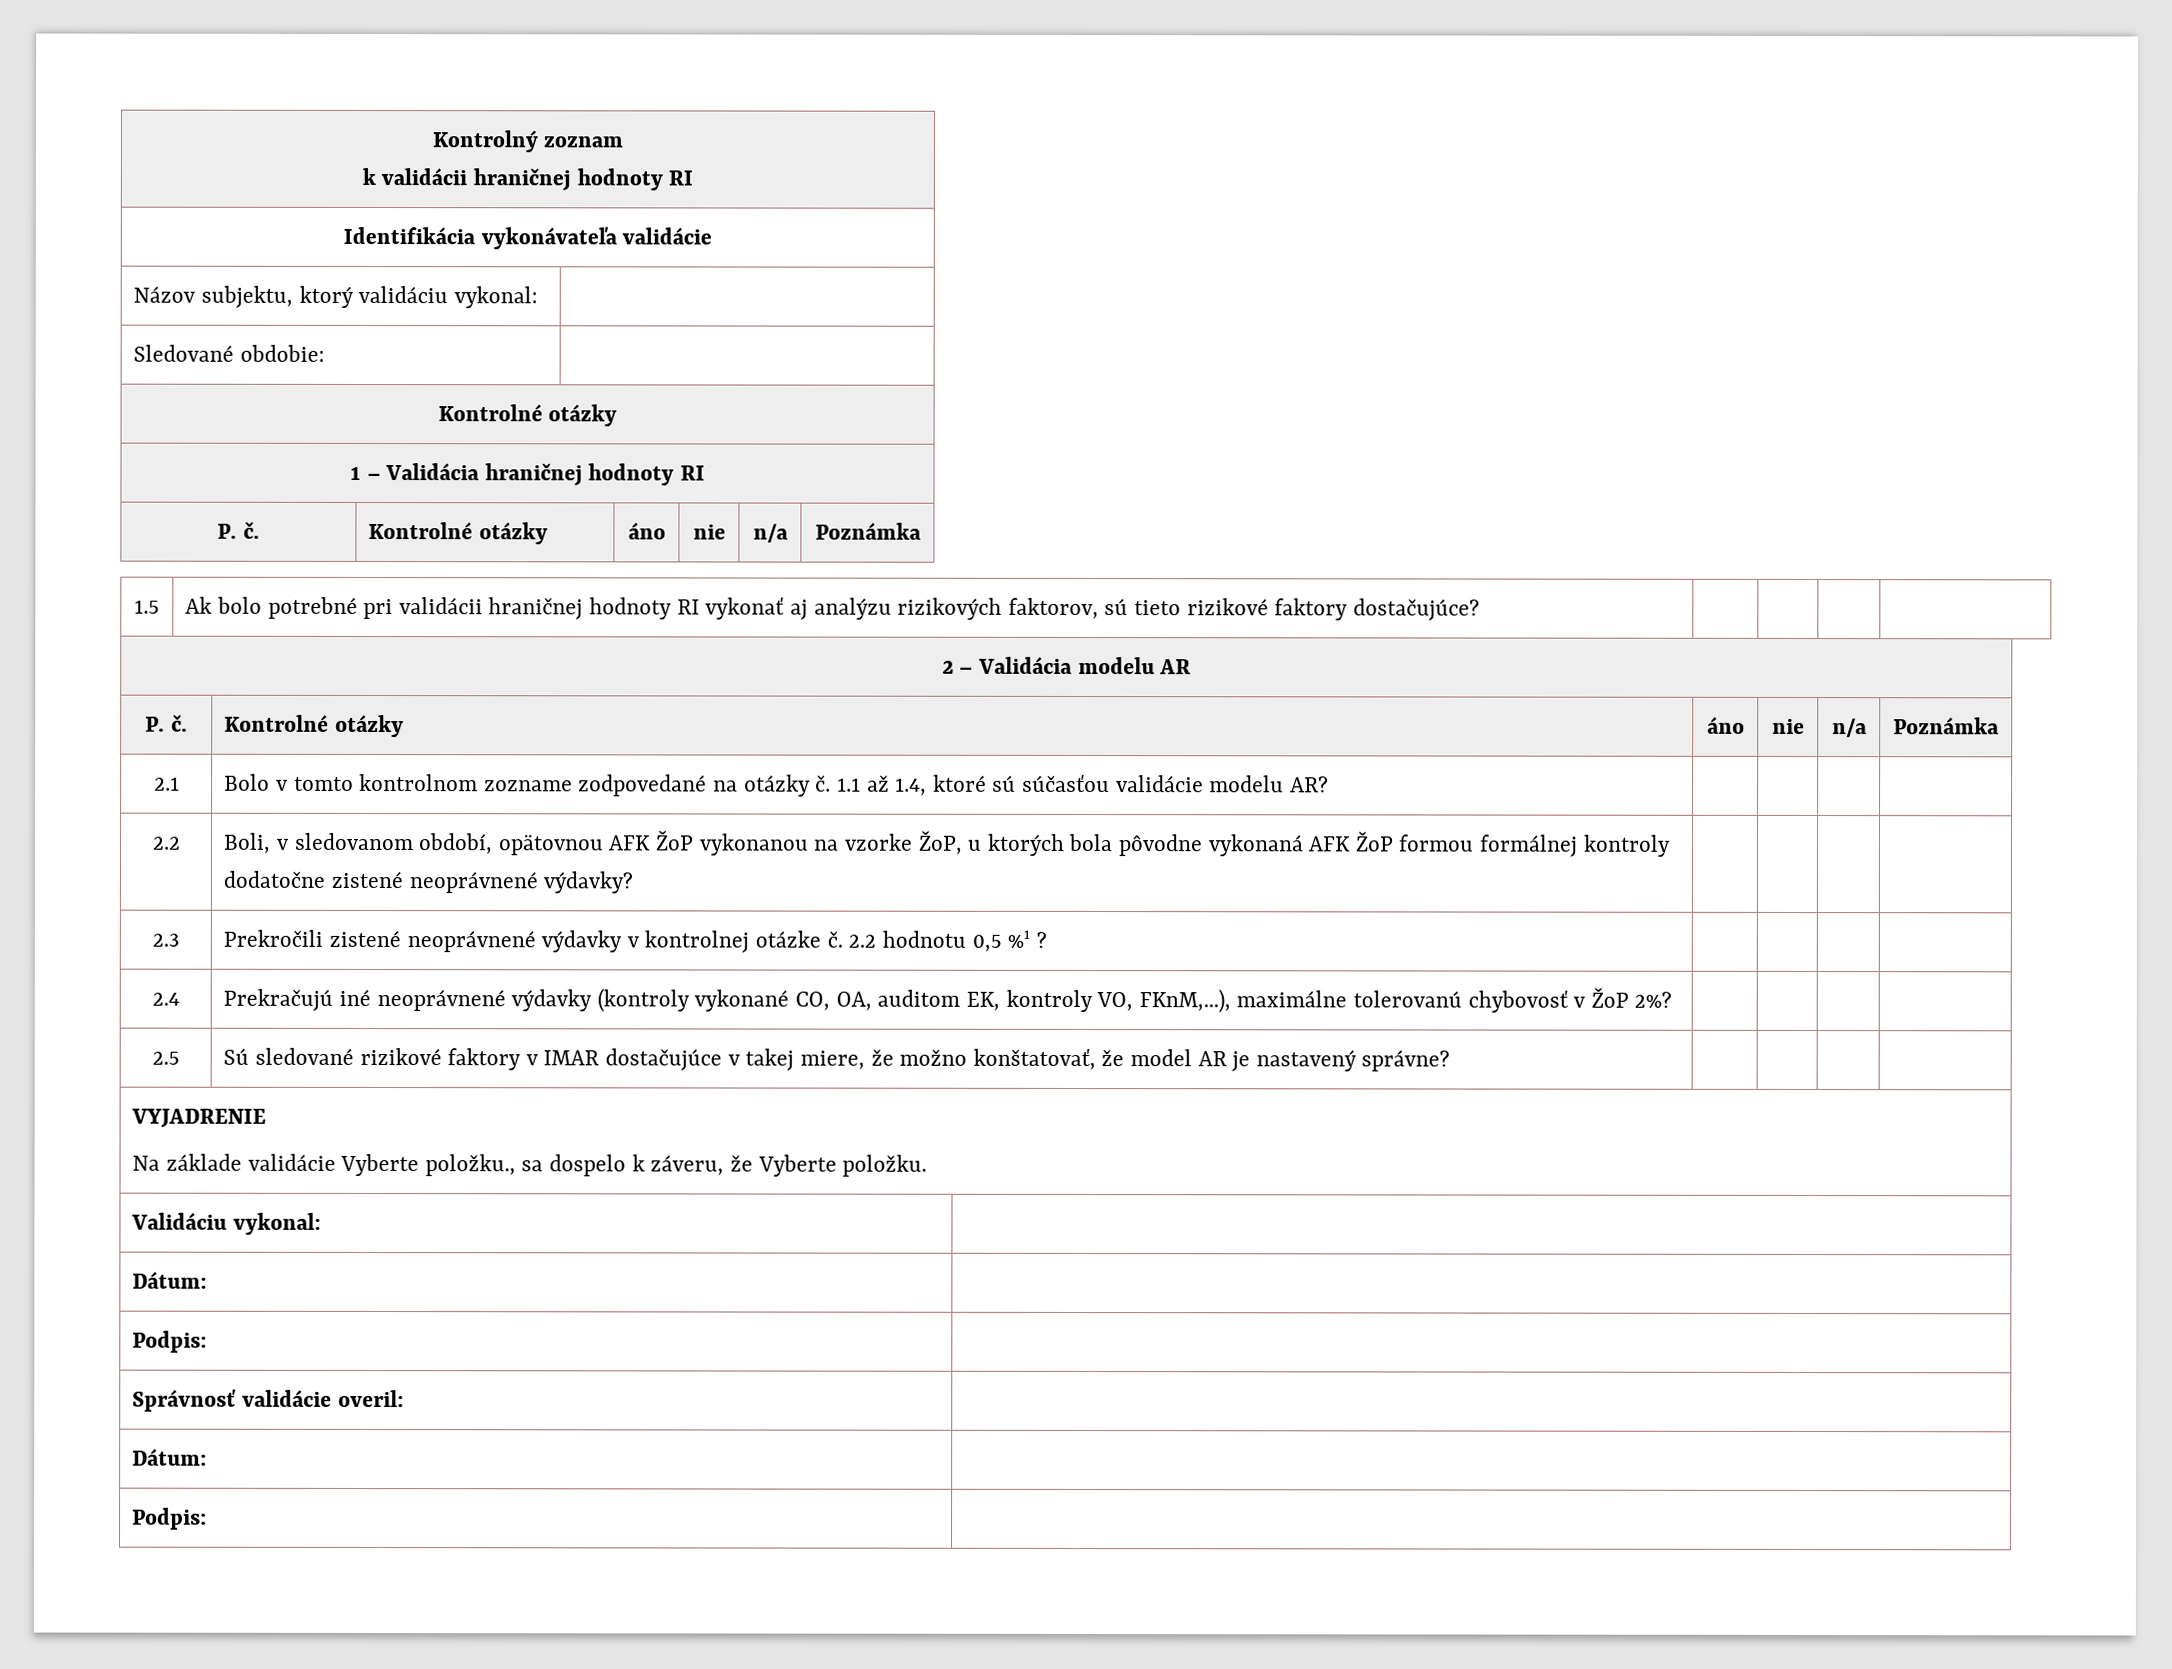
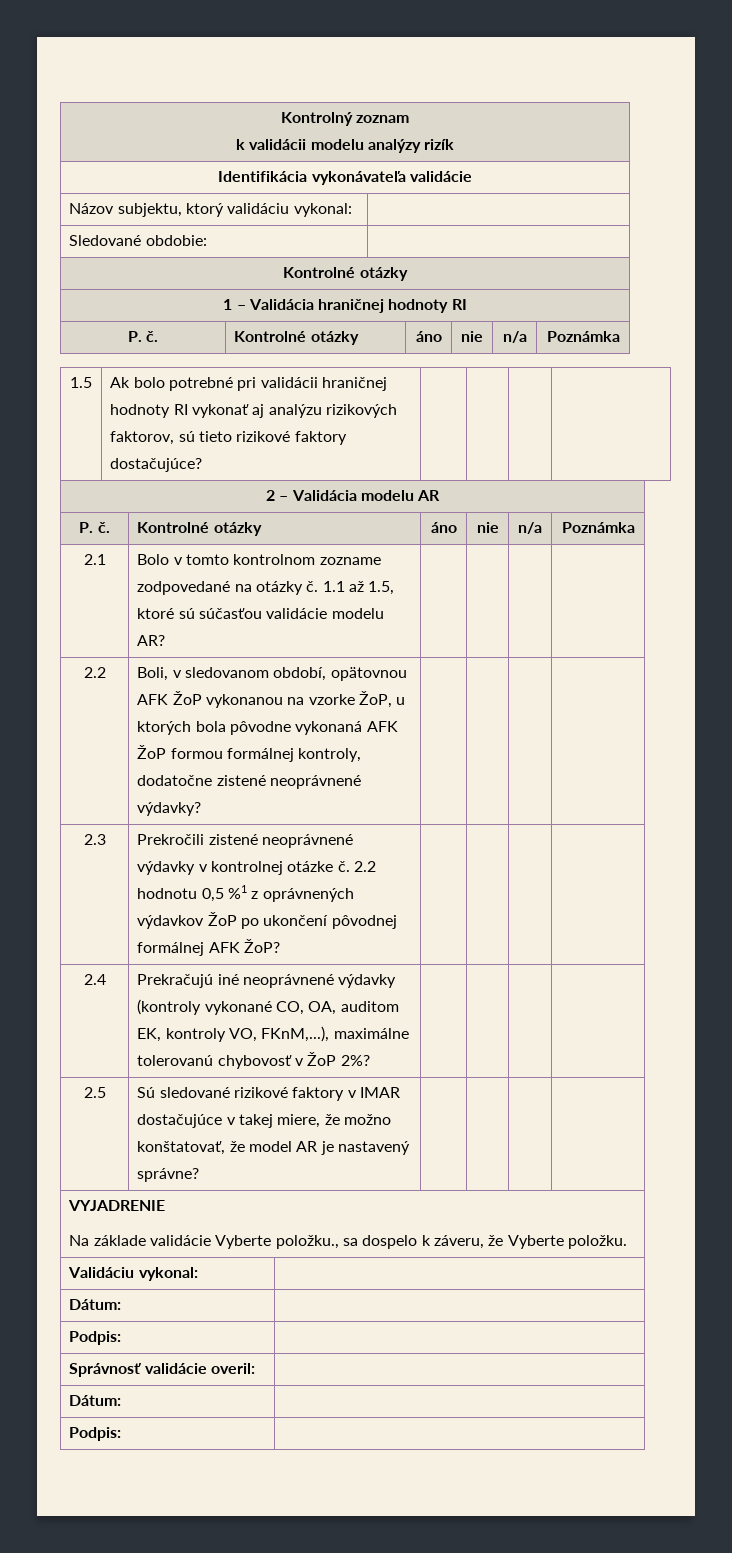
  Kontrolný zoznam
- k validácii hraničnej hodnoty RI
+ k validácii modelu analýzy rizík
- 2.1 | Bolo v tomto kontrolnom zozname zodpovedané na otázky č. 1.1 až 1.4, ktoré sú súčasťou validácie modelu AR? | | | |
+ 2.1 | Bolo v tomto kontrolnom zozname zodpovedané na otázky č. 1.1 až 1.5, ktoré sú súčasťou validácie modelu AR? | | | |
- 2.2 | Boli, v sledovanom období, opätovnou AFK ŽoP vykonanou na vzorke ŽoP, u ktorých bola pôvodne vykonaná AFK ŽoP formou formálnej kontroly dodatočne zistené neoprávnené výdavky? | | | |
+ 2.2 | Boli, v sledovanom období, opätovnou AFK ŽoP vykonanou na vzorke ŽoP, u ktorých bola pôvodne vykonaná AFK ŽoP formou formálnej kontroly, dodatočne zistené neoprávnené výdavky? | | | |
- 2.3 | Prekročili zistené neoprávnené výdavky v kontrolnej otázke č. 2.2 hodnotu 0,5 %1 ? | | | |
+ 2.3 | Prekročili zistené neoprávnené výdavky v kontrolnej otázke č. 2.2 hodnotu 0,5 %1 z oprávnených výdavkov ŽoP po ukončení pôvodnej formálnej AFK ŽoP? | | | |

